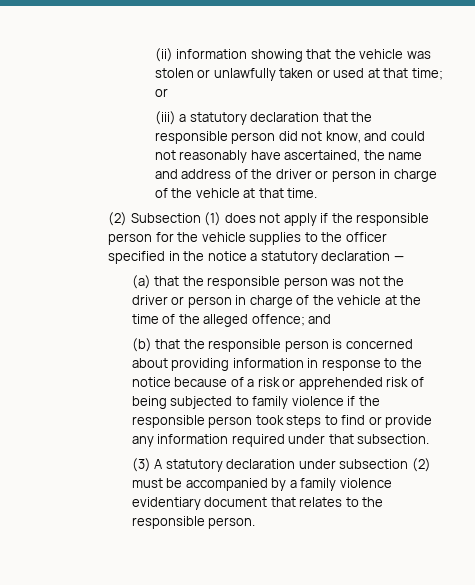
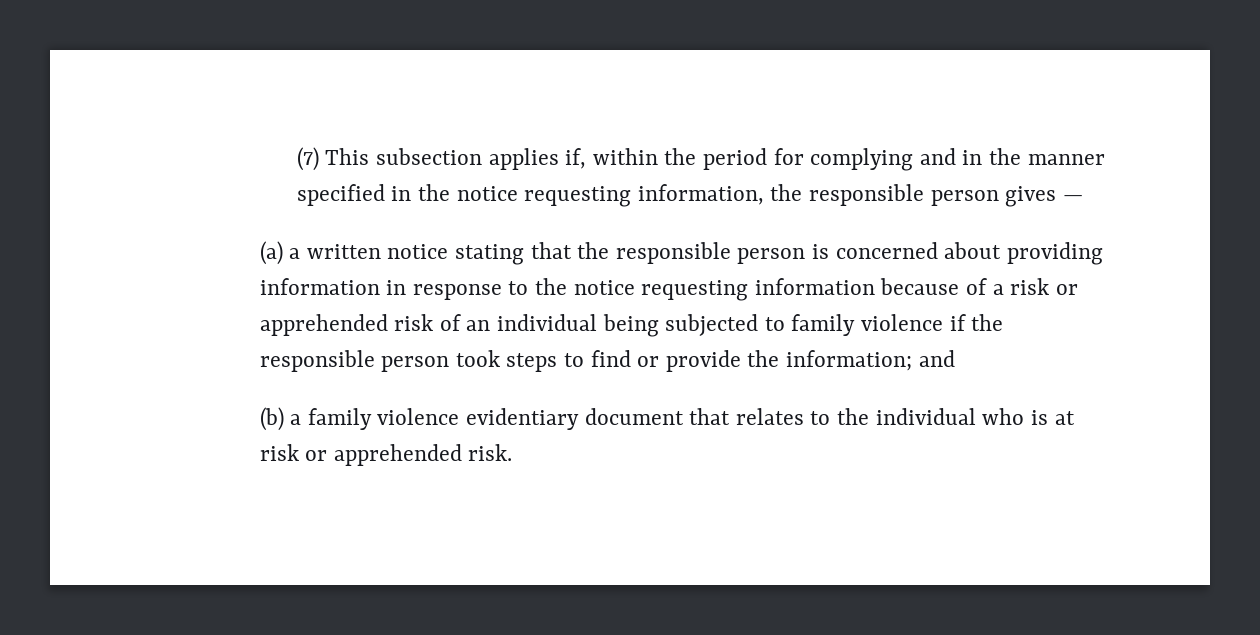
- (ii) information showing that the vehicle was stolen or unlawfully taken or used at that time; or
- (iii) a statutory declaration that the responsible person did not know, and could not reasonably have ascertained, the name and address of the driver or person in charge of the vehicle at that time.
- (2) Subsection (1) does not apply if the responsible person for the vehicle supplies to the officer specified in the notice a statutory declaration —
- (a) that the responsible person was not the driver or person in charge of the vehicle at the time of the alleged offence; and
- (b) that the responsible person is concerned about providing information in response to the notice because of a risk or apprehended risk of being subjected to family violence if the responsible person took steps to find or provide any information required under that subsection.
- (3) A statutory declaration under subsection (2) must be accompanied by a family violence evidentiary document that relates to the responsible person.
+ (7) This subsection applies if, within the period for complying and in the manner specified in the notice requesting information, the responsible person gives —
+ (a) a written notice stating that the responsible person is concerned about providing information in response to the notice requesting information because of a risk or apprehended risk of an individual being subjected to family violence if the responsible person took steps to find or provide the information; and
+ (b) a family violence evidentiary document that relates to the individual who is at risk or apprehended risk.

